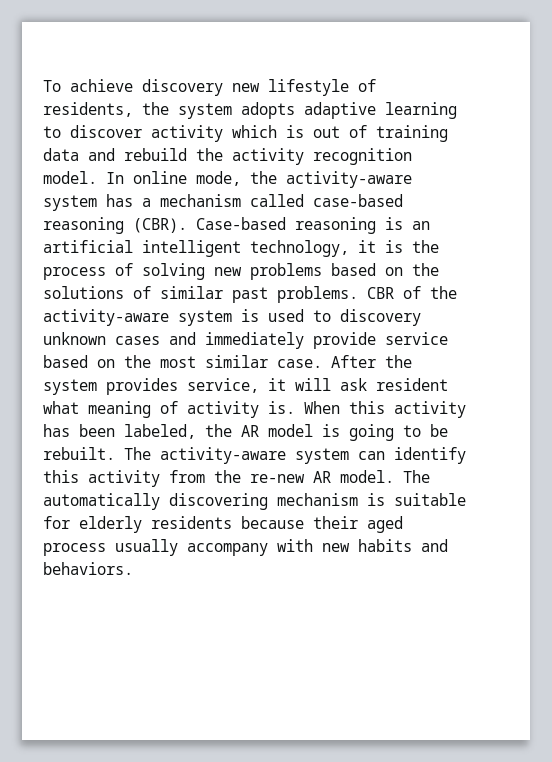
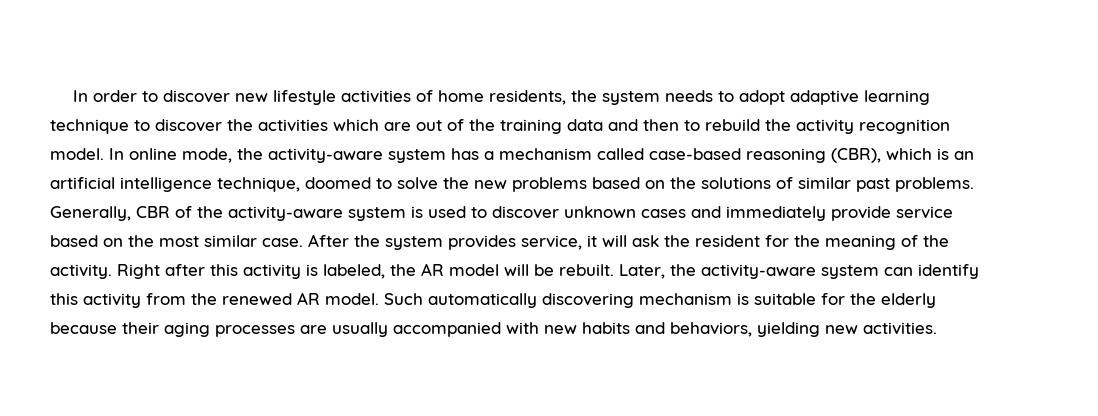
- To achieve discovery new lifestyle of residents, the system adopts adaptive learning to discover activity which is out of training data and rebuild the activity recognition model.
+ In order to discover new lifestyle activities of home residents, the system needs to adopt adaptive learning technique to discover the activities which are out of the training data and then to rebuild the activity recognition model.
- In online mode, the activity-aware system has a mechanism called case-based reasoning (CBR). Case-based reasoning is an artificial intelligent technology, it is the process of solving new problems based on the solutions of similar past problems.
+ In online mode, the activity-aware system has a mechanism called case-based reasoning (CBR), which is an artificial intelligence technique, doomed to solve the new problems based on the solutions of similar past problems.
- CBR of the activity-aware system is used to discovery unknown cases and immediately provide service based on the most similar case.
+ Generally, CBR of the activity-aware system is used to discover unknown cases and immediately provide service based on the most similar case.
- After the system provides service, it will ask resident what meaning of activity is. When this activity has been labeled, the AR model is going to be rebuilt. The activity-aware system can identify this activity from the re-new AR model.
+ After the system provides service, it will ask the resident for the meaning of the activity. Right after this activity is labeled, the AR model will be rebuilt. Later, the activity-aware system can identify this activity from the renewed AR model.
- The automatically discovering mechanism is suitable for elderly residents because their aged process usually accompany with new habits and behaviors.
+ Such automatically discovering mechanism is suitable for the elderly because their aging processes are usually accompanied with new habits and behaviors, yielding new activities.

